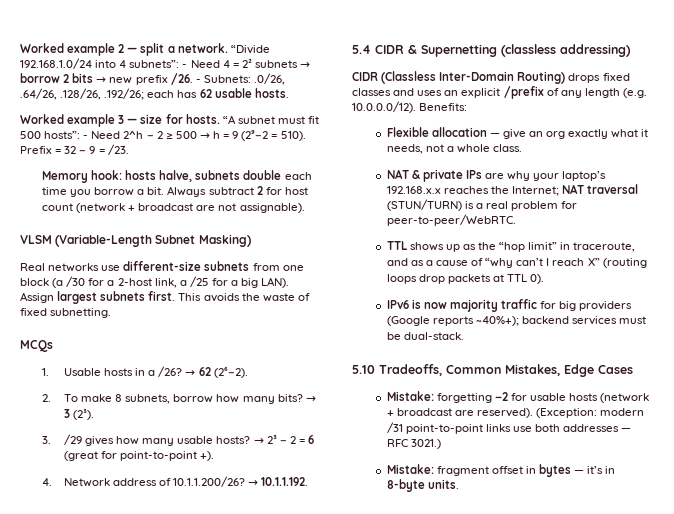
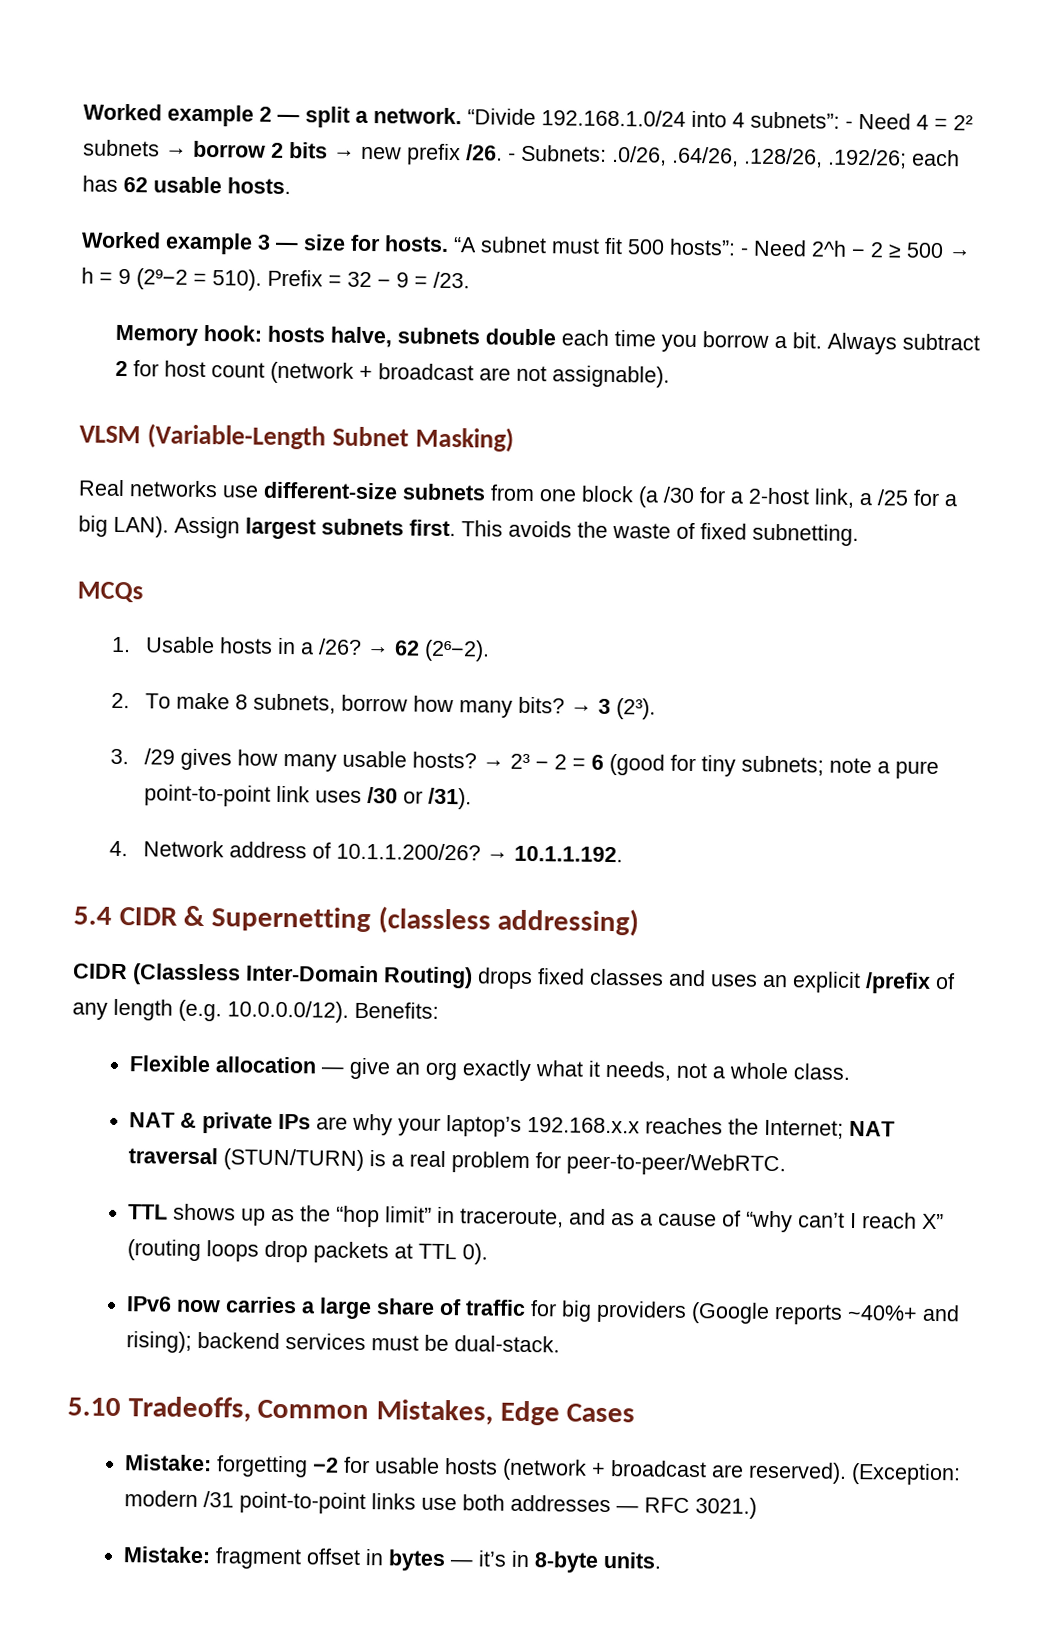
- → 2³ − 2 = 6 (great for point-to-point +).
+ → 2³ − 2 = 6 (good for tiny subnets; note a pure point-to-point link uses /30 or /31).
- IPv6 is now majority traffic for big providers (Google reports ~40%+); backend services must be dual-stack.
+ IPv6 now carries a large share of traffic for big providers (Google reports ~40%+ and rising); backend services must be dual-stack.

